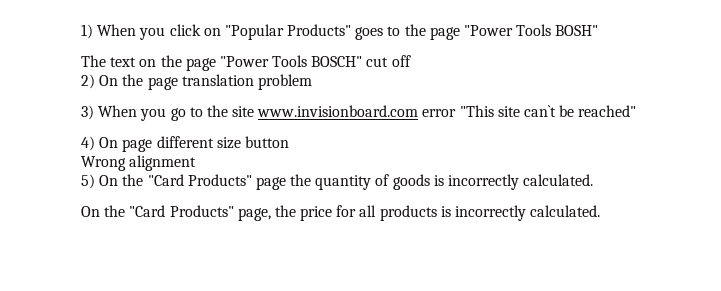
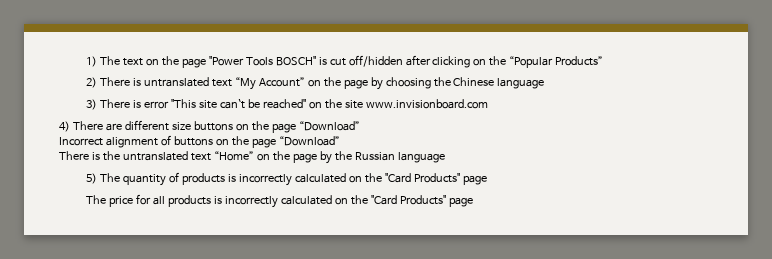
- 1) When you click on "Popular Products" goes to the page "Power Tools BOSH"
- The text on the page "Power Tools BOSCH" cut off
- 2) On the page translation problem
- 3) When you go to the site www.invisionboard.com error "This site can`t be reached"
- 4) On page different size button
- Wrong alignment
- 5) On the "Card Products" page the quantity of goods is incorrectly calculated.
- On the "Card Products" page, the price for all products is incorrectly calculated.
+ 1) The text on the page "Power Tools BOSCH" is cut off/hidden after clicking on the “Popular Products”
+ 2) There is untranslated text “My Account” on the page by choosing the Chinese language
+ 3) There is error "This site can`t be reached" on the site www.invisionboard.com
+ 4) There are different size buttons on the page “Download”
+ Incorrect alignment of buttons on the page “Download”
+ There is the untranslated text “Home” on the page by the Russian language
+ 5) The quantity of products is incorrectly calculated on the "Card Products" page
+ The price for all products is incorrectly calculated on the "Card Products" page

